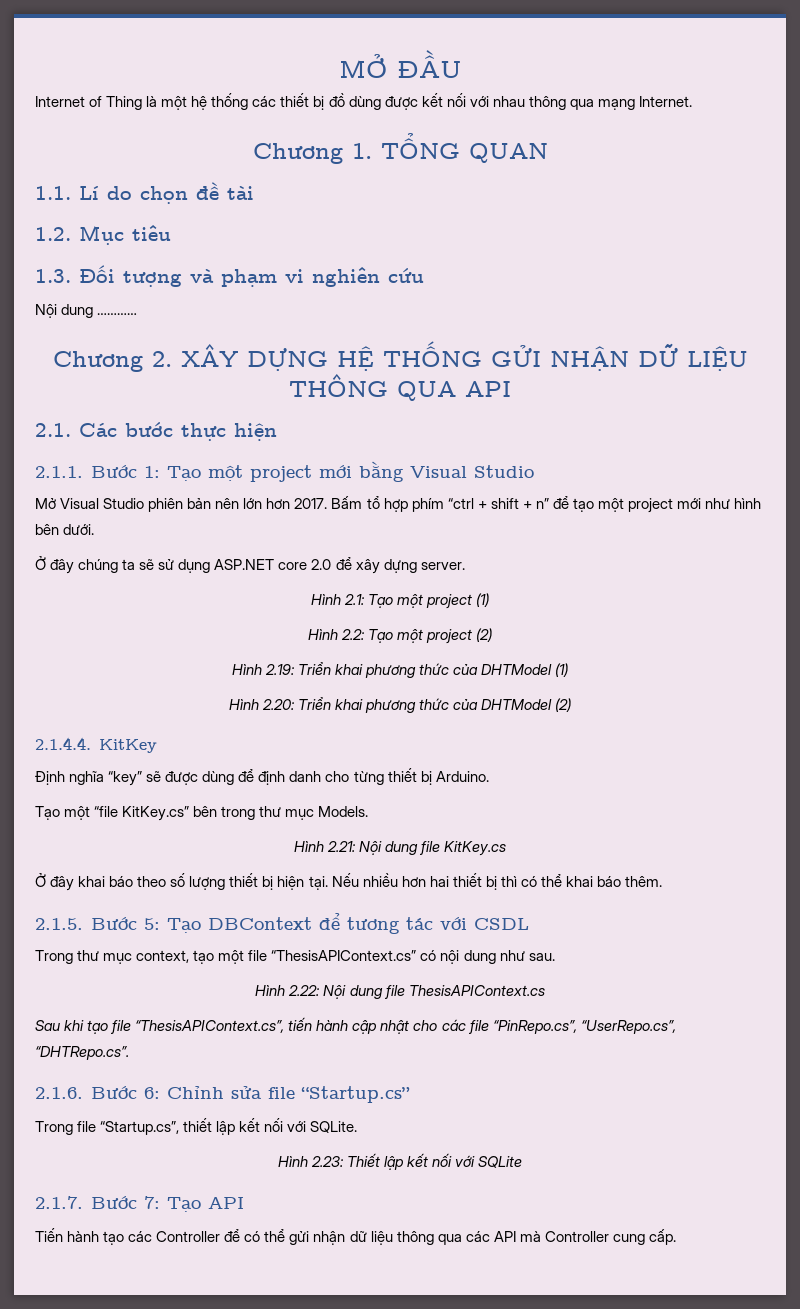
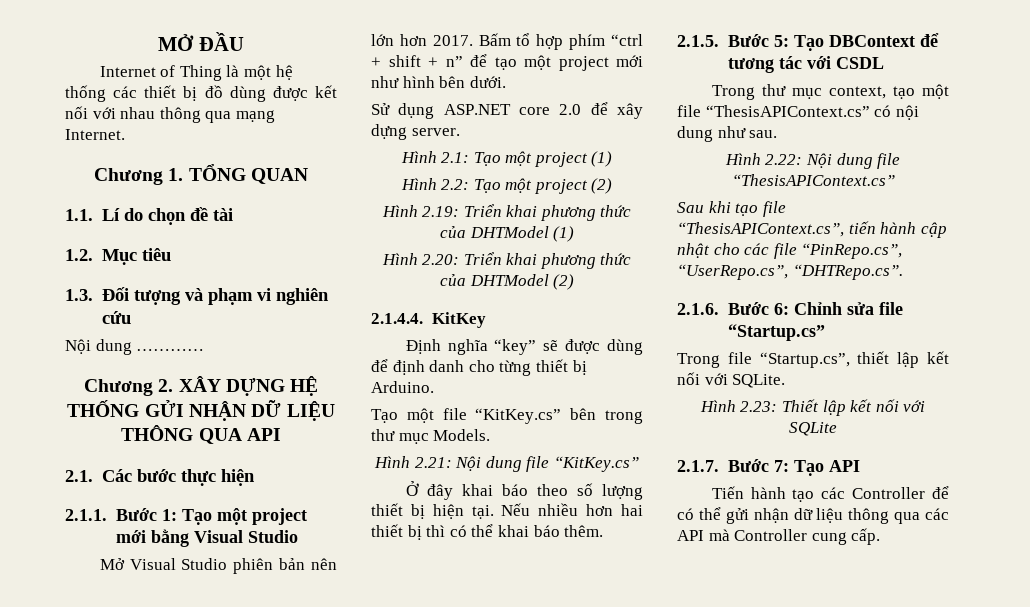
- Ở đây chúng ta sẽ sử dụng ASP.NET core 2.0 để xây dựng server.
+ Sử dụng ASP.NET core 2.0 để xây dựng server.
- Tạo một “file KitKey.cs” bên trong thư mục Models.
+ Tạo một file “KitKey.cs” bên trong thư mục Models.
- Hình 2.21: Nội dung file KitKey.cs
+ Hình 2.21: Nội dung file “KitKey.cs”
- Hình 2.22: Nội dung file ThesisAPIContext.cs
+ Hình 2.22: Nội dung file “ThesisAPIContext.cs”

